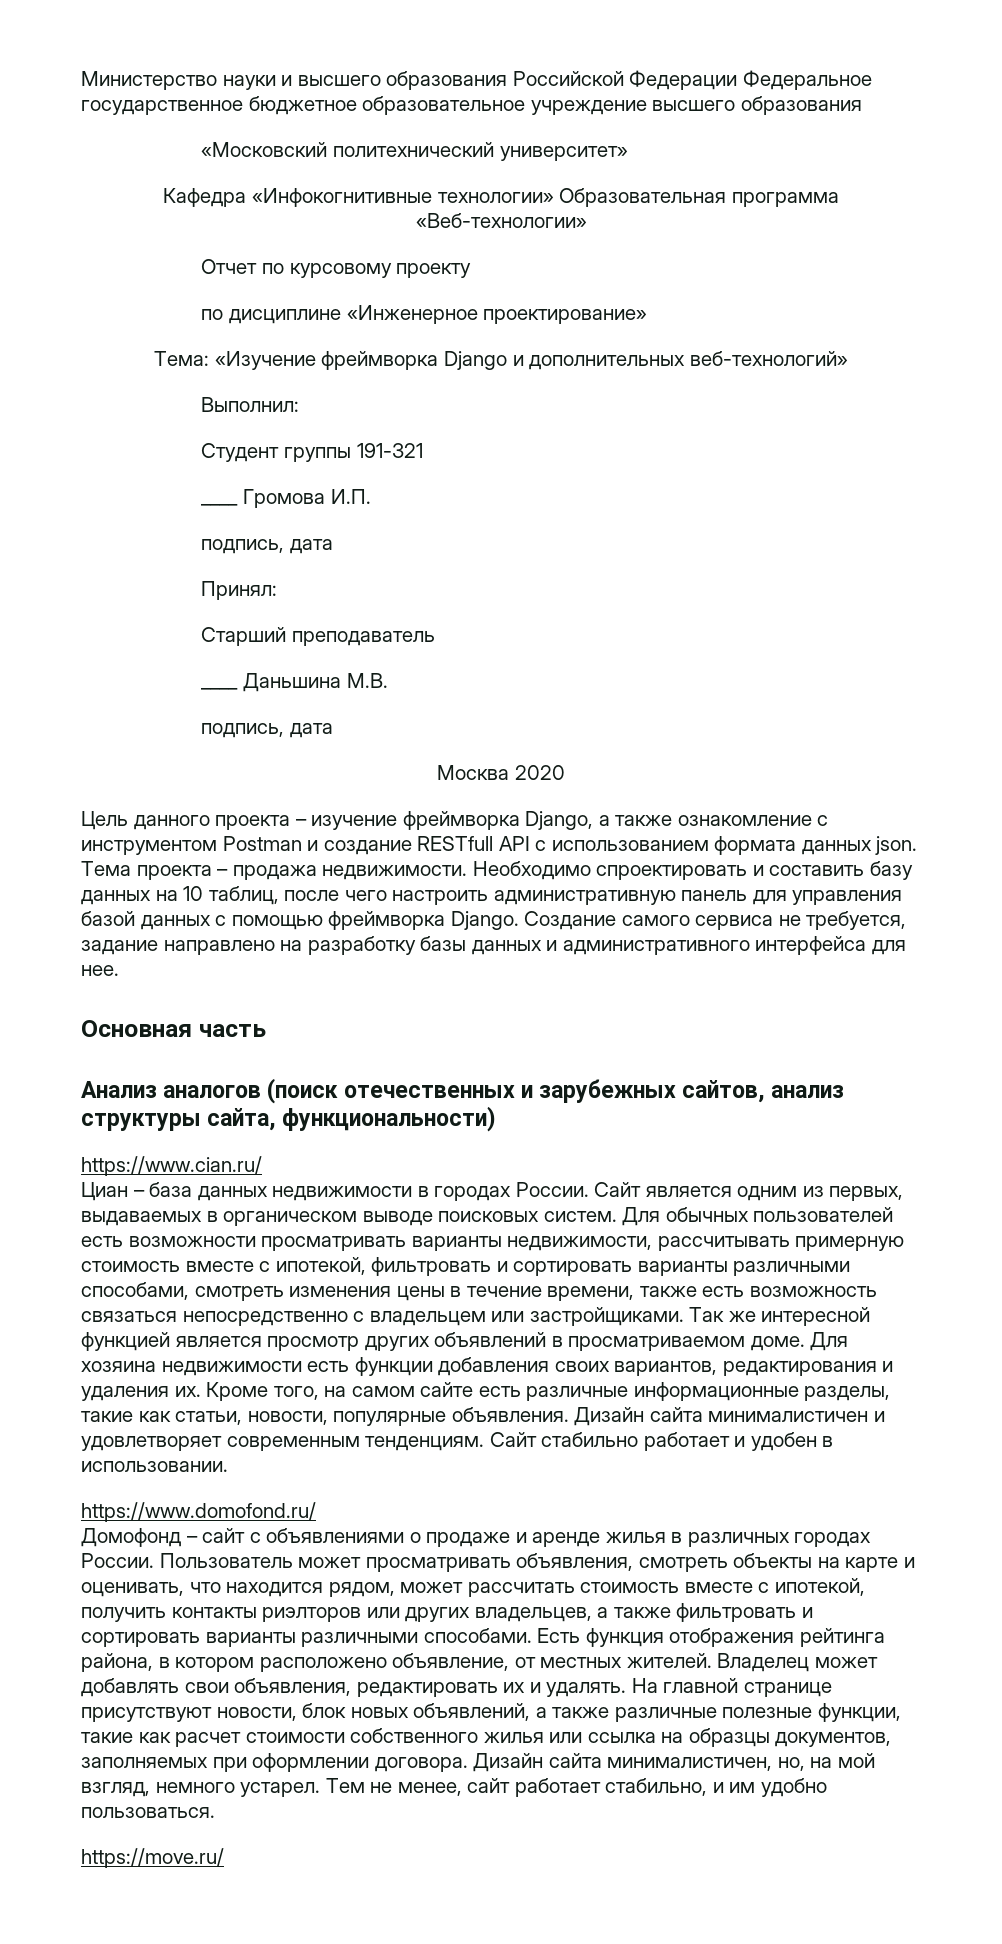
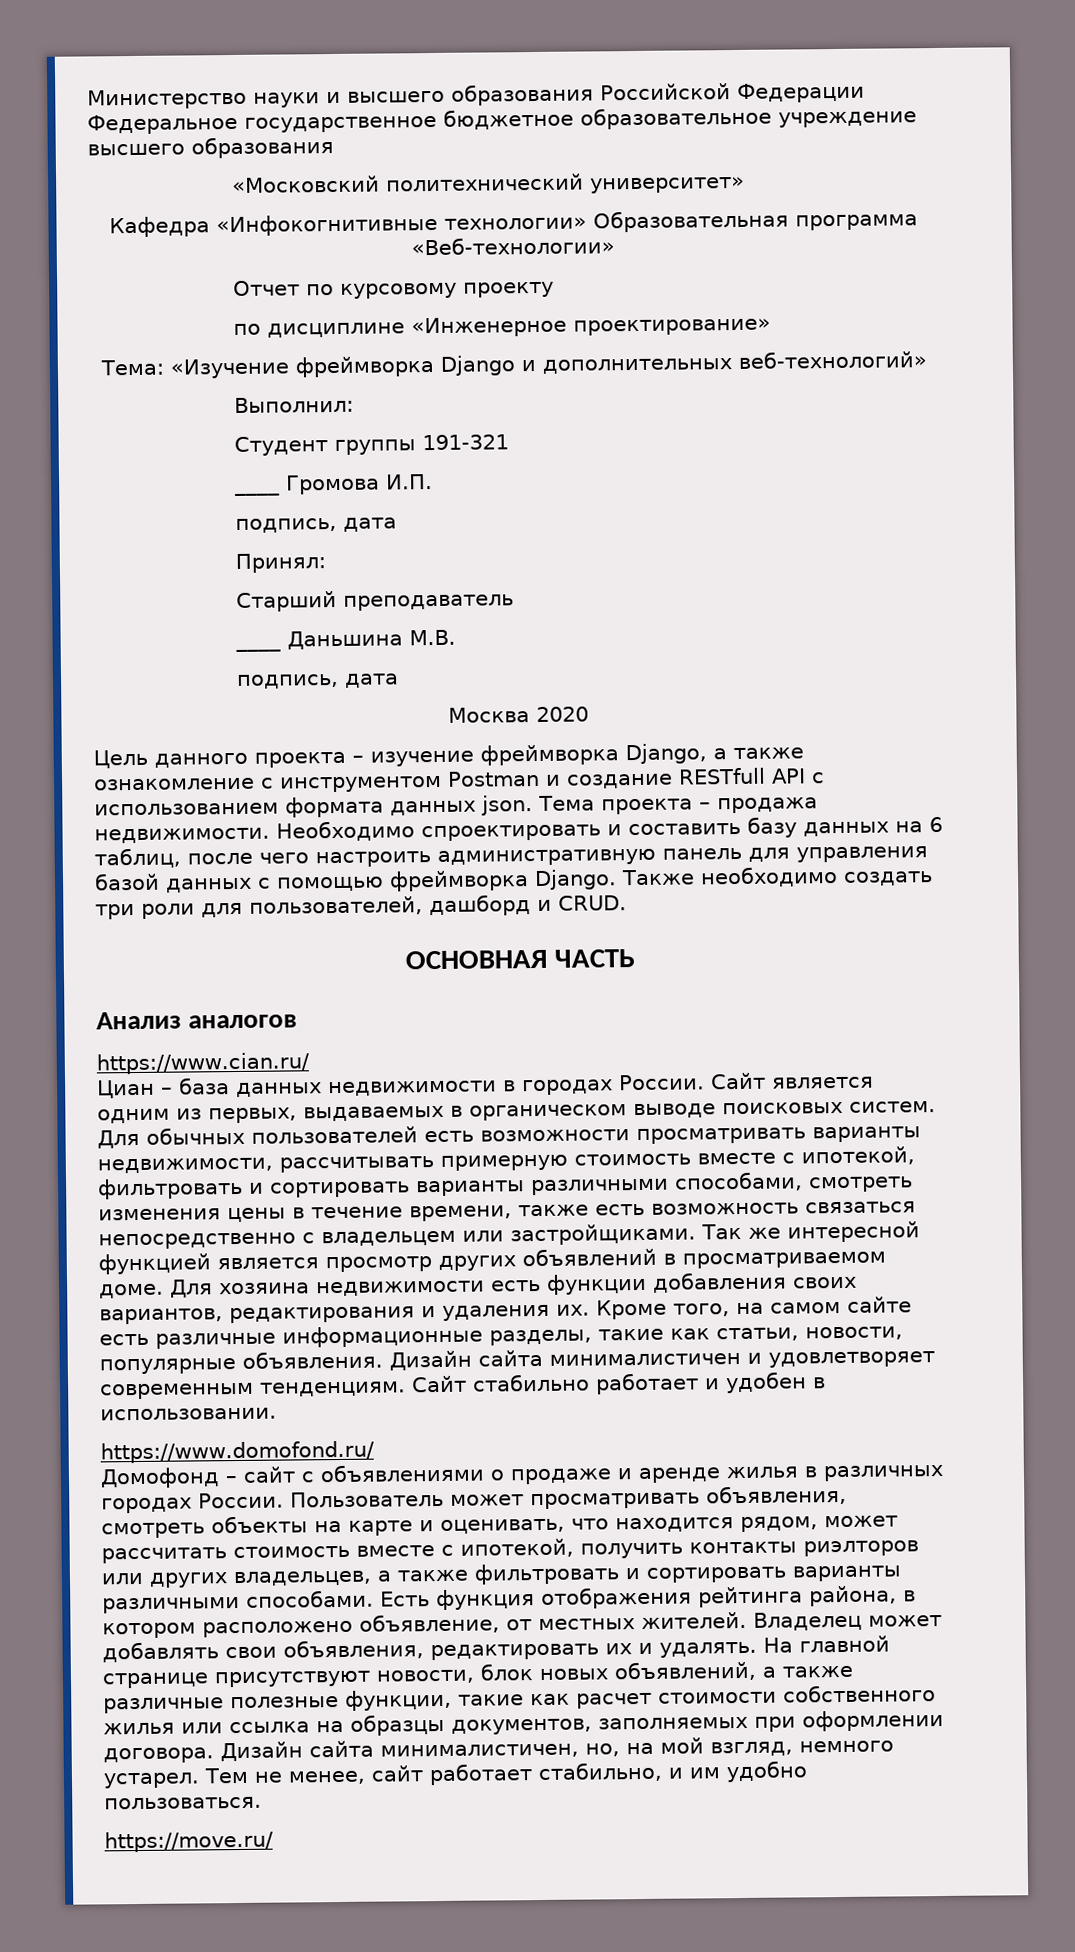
- Необходимо спроектировать и составить базу данных на 10 таблиц, после чего настроить административную панель для управления базой данных с помощью фреймворка Django.
+ Необходимо спроектировать и составить базу данных на 6 таблиц, после чего настроить административную панель для управления базой данных с помощью фреймворка Django.
- Создание самого сервиса не требуется, задание направлено на разработку базы данных и административного интерфейса для нее.
- Основная часть
- Анализ аналогов (поиск отечественных и зарубежных сайтов, анализ структуры сайта, функциональности)
+ Также необходимо создать три роли для пользователей, дашборд и CRUD.
+ ОСНОВНАЯ ЧАСТЬ
+ Анализ аналогов

